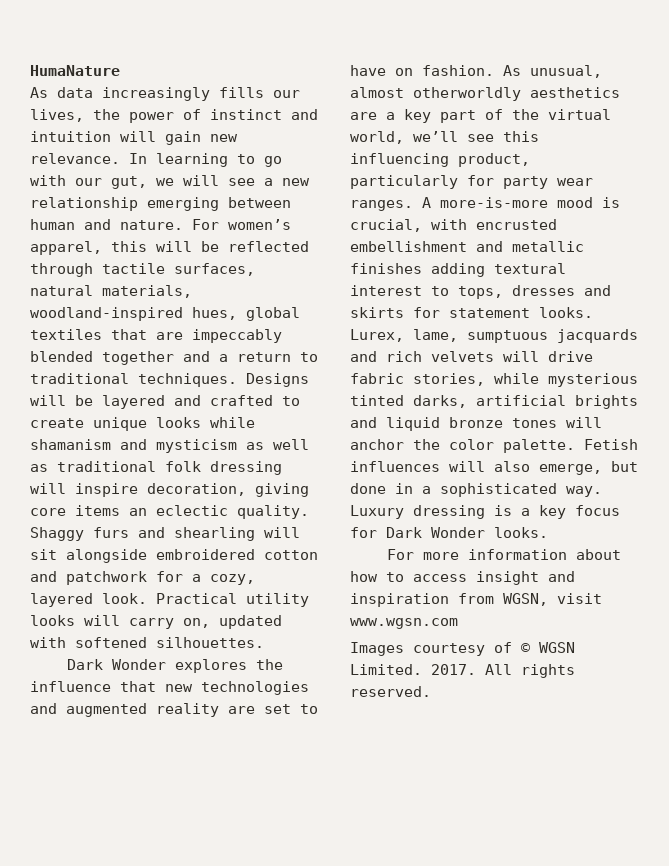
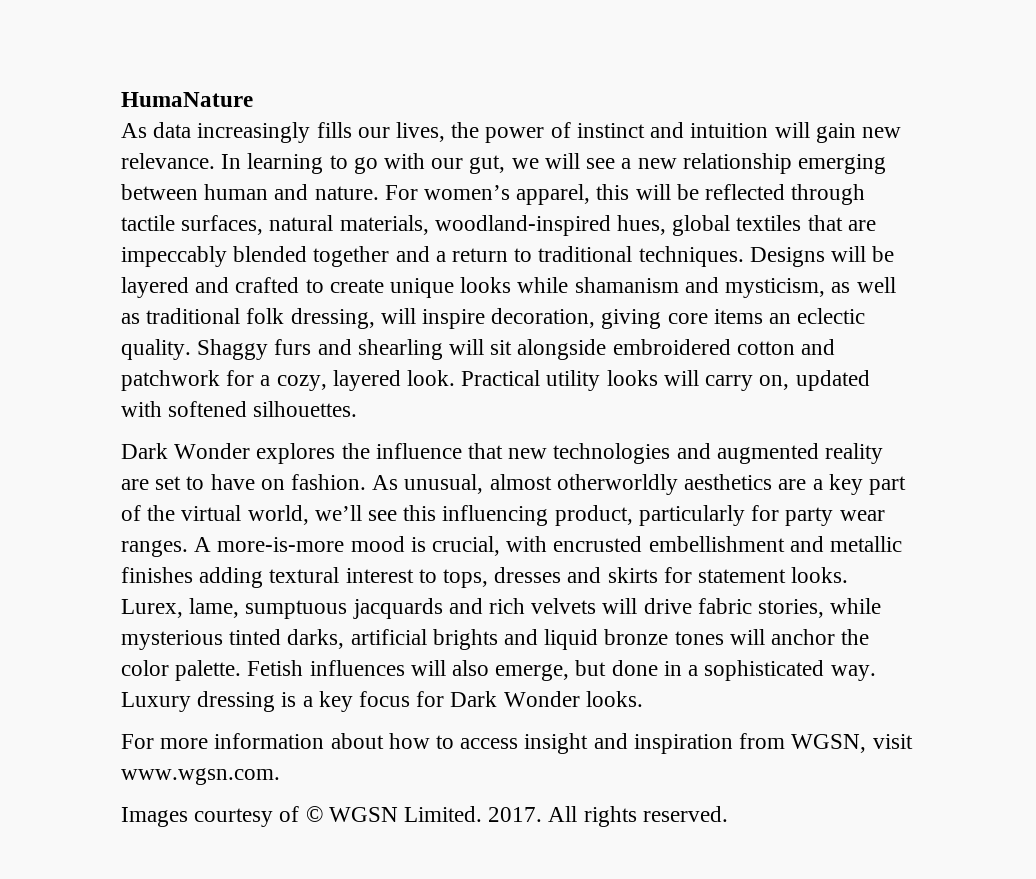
- Designs will be layered and crafted to create unique looks while shamanism and mysticism as well as traditional folk dressing will inspire decoration, giving core items an eclectic quality.
+ Designs will be layered and crafted to create unique looks while shamanism and mysticism, as well as traditional folk dressing, will inspire decoration, giving core items an eclectic quality.
- For more information about how to access insight and inspiration from WGSN, visit www.wgsn.com
+ For more information about how to access insight and inspiration from WGSN, visit www.wgsn.com.

